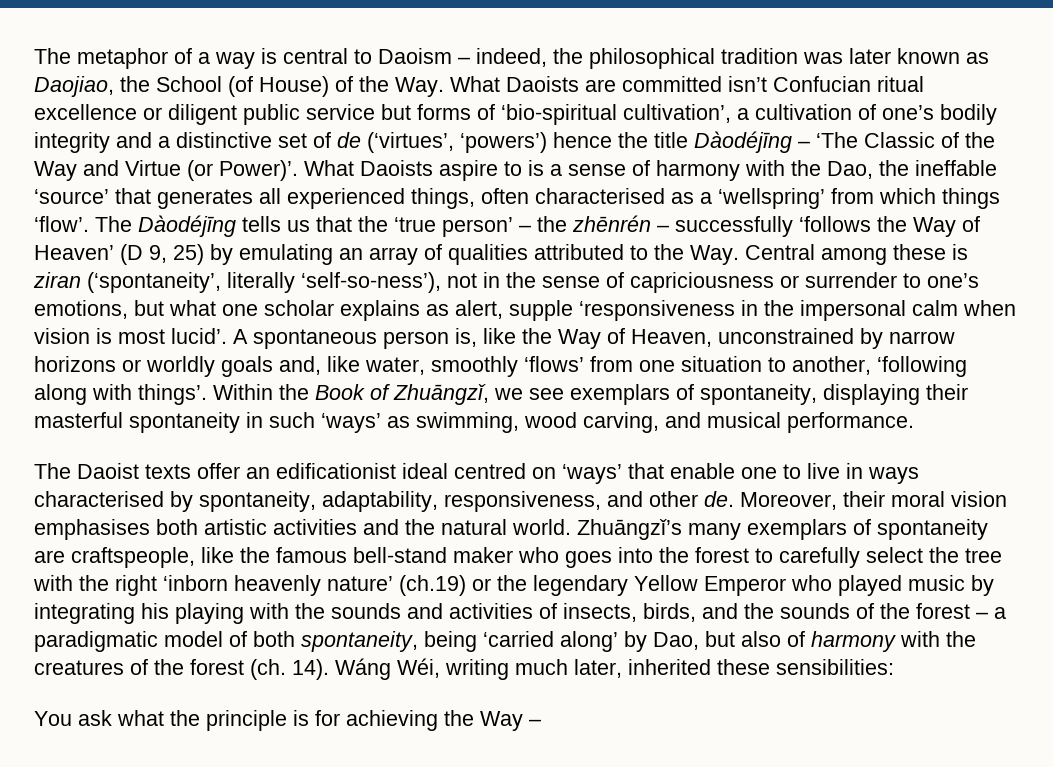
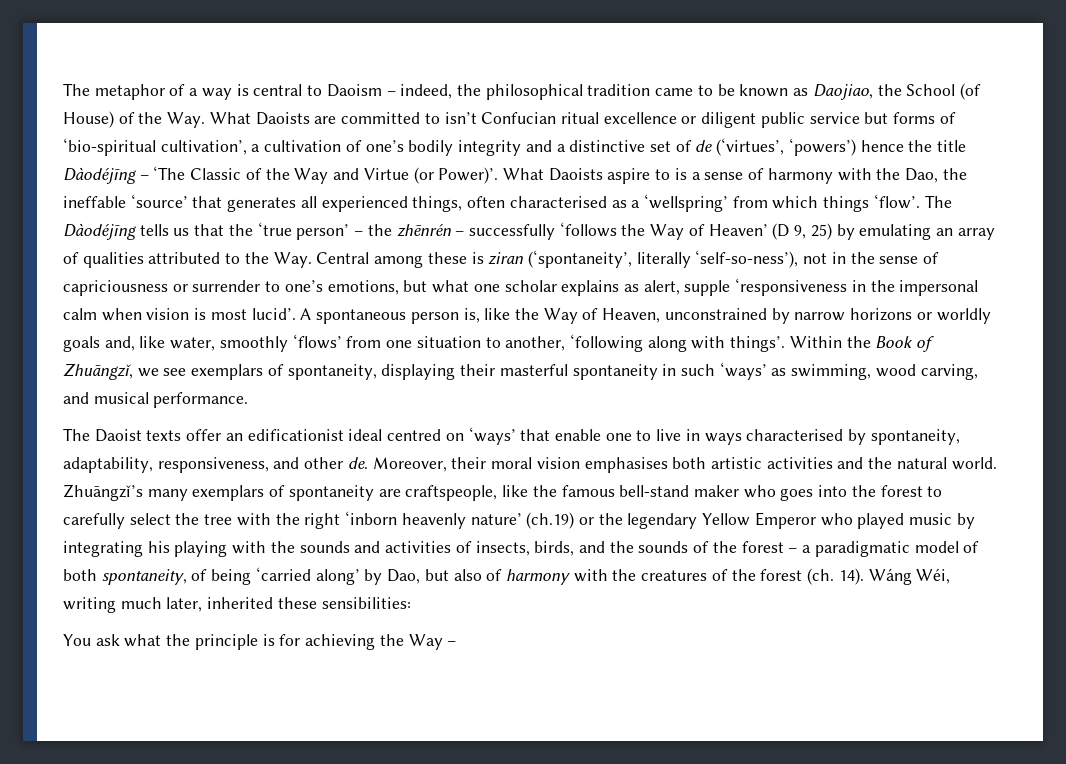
- The metaphor of a way is central to Daoism – indeed, the philosophical tradition was later known as Daojiao, the School (of House) of the Way. What Daoists are committed isn’t Confucian ritual excellence or diligent public service but forms of ‘bio-spiritual cultivation’, a cultivation of one’s bodily integrity and a distinctive set of de (‘virtues’, ‘powers’) hence the title Dàodéjīng – ‘The Classic of the Way and Virtue (or Power)’.
+ The metaphor of a way is central to Daoism – indeed, the philosophical tradition came to be known as Daojiao, the School (of House) of the Way. What Daoists are committed to isn’t Confucian ritual excellence or diligent public service but forms of ‘bio-spiritual cultivation’, a cultivation of one’s bodily integrity and a distinctive set of de (‘virtues’, ‘powers’) hence the title Dàodéjīng – ‘The Classic of the Way and Virtue (or Power)’.
- Zhuāngzǐ’s many exemplars of spontaneity are craftspeople, like the famous bell-stand maker who goes into the forest to carefully select the tree with the right ‘inborn heavenly nature’ (ch.19) or the legendary Yellow Emperor who played music by integrating his playing with the sounds and activities of insects, birds, and the sounds of the forest – a paradigmatic model of both spontaneity, being ‘carried along’ by Dao, but also of harmony with the creatures of the forest (ch. 14).
+ Zhuāngzǐ’s many exemplars of spontaneity are craftspeople, like the famous bell-stand maker who goes into the forest to carefully select the tree with the right ‘inborn heavenly nature’ (ch.19) or the legendary Yellow Emperor who played music by integrating his playing with the sounds and activities of insects, birds, and the sounds of the forest – a paradigmatic model of both spontaneity, of being ‘carried along’ by Dao, but also of harmony with the creatures of the forest (ch. 14).

